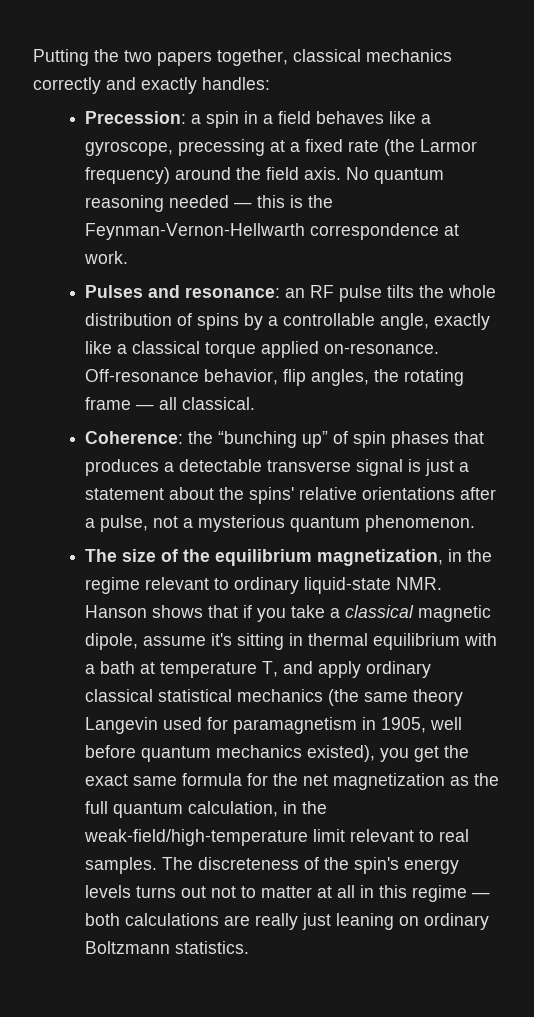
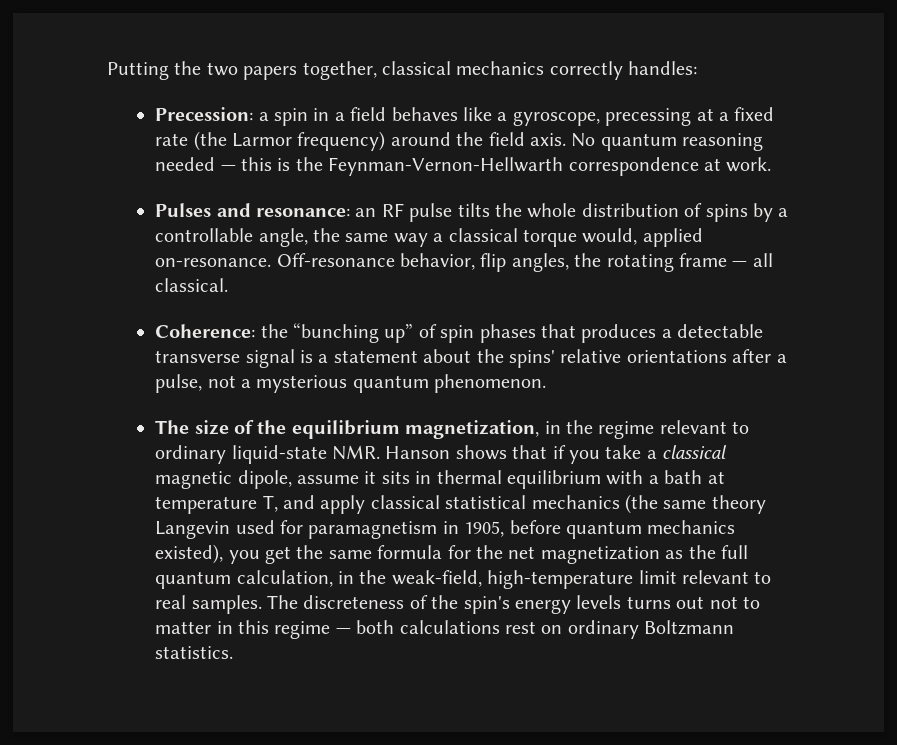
- Putting the two papers together, classical mechanics correctly and exactly handles:
+ Putting the two papers together, classical mechanics correctly handles:
- Pulses and resonance: an RF pulse tilts the whole distribution of spins by a controllable angle, exactly like a classical torque applied on-resonance.
+ Pulses and resonance: an RF pulse tilts the whole distribution of spins by a controllable angle, the same way a classical torque would, applied on-resonance.
- Coherence: the “bunching up” of spin phases that produces a detectable transverse signal is just a statement about the spins' relative orientations after a pulse, not a mysterious quantum phenomenon.
+ Coherence: the “bunching up” of spin phases that produces a detectable transverse signal is a statement about the spins' relative orientations after a pulse, not a mysterious quantum phenomenon.
- The size of the equilibrium magnetization, in the regime relevant to ordinary liquid-state NMR. Hanson shows that if you take a classical magnetic dipole, assume it's sitting in thermal equilibrium with a bath at temperature T, and apply ordinary classical statistical mechanics (the same theory Langevin used for paramagnetism in 1905, well before quantum mechanics existed), you get the exact same formula for the net magnetization as the full quantum calculation, in the weak-field/high-temperature limit relevant to real samples.
+ The size of the equilibrium magnetization, in the regime relevant to ordinary liquid-state NMR. Hanson shows that if you take a classical magnetic dipole, assume it sits in thermal equilibrium with a bath at temperature T, and apply classical statistical mechanics (the same theory Langevin used for paramagnetism in 1905, before quantum mechanics existed), you get the same formula for the net magnetization as the full quantum calculation, in the weak-field, high-temperature limit relevant to real samples.
- The discreteness of the spin's energy levels turns out not to matter at all in this regime — both calculations are really just leaning on ordinary Boltzmann statistics.
+ The discreteness of the spin's energy levels turns out not to matter in this regime — both calculations rest on ordinary Boltzmann statistics.

